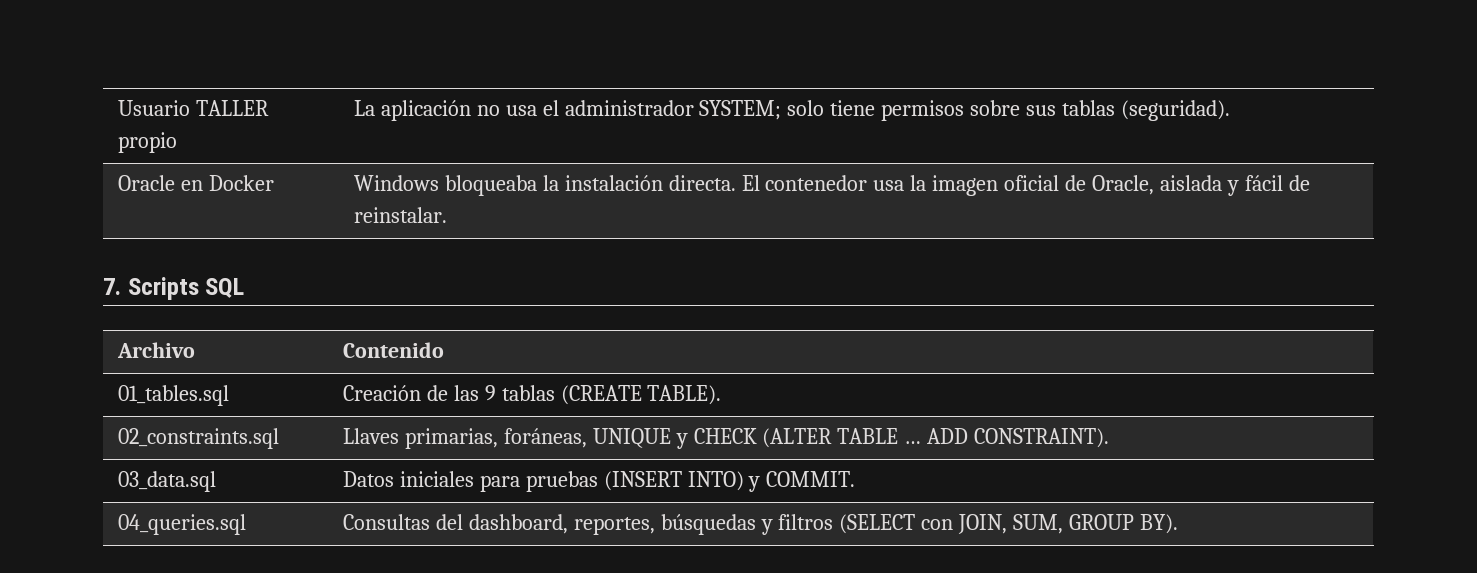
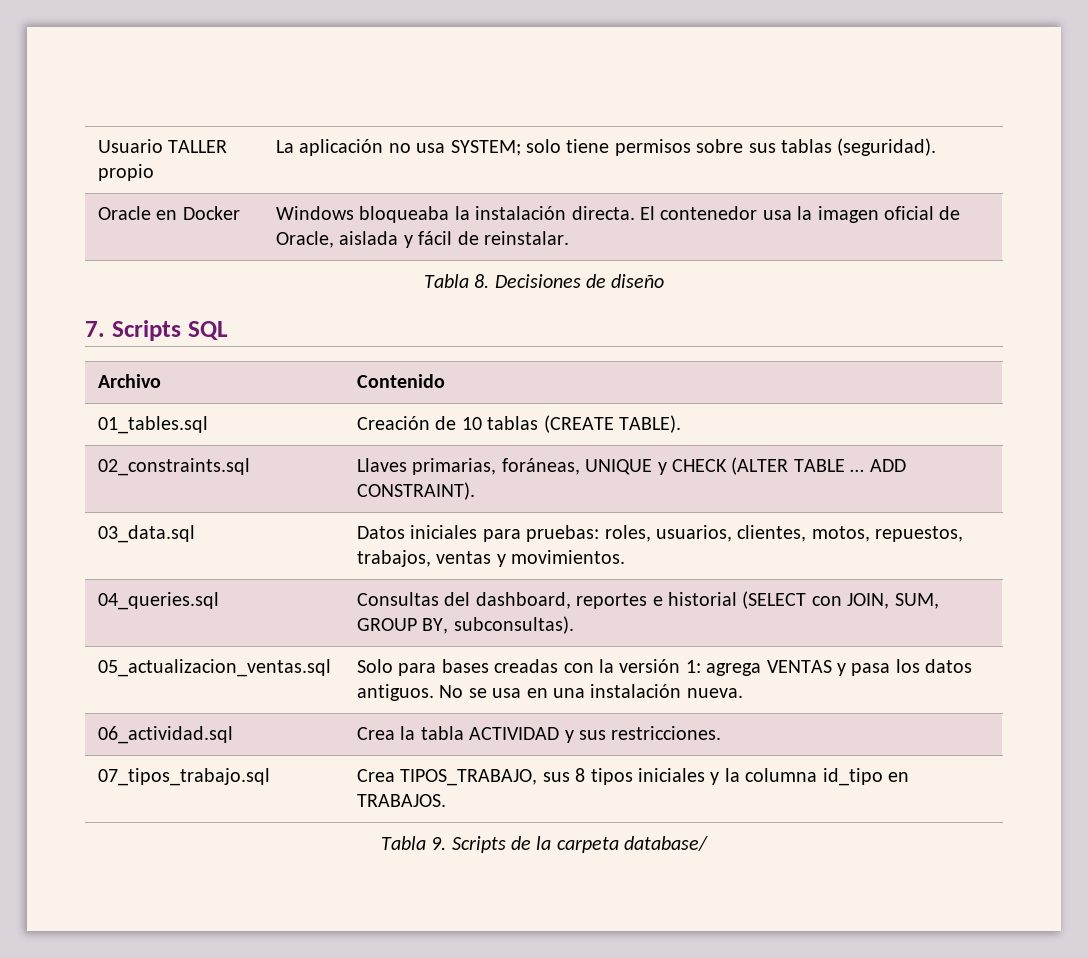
- Usuario TALLER propio | La aplicación no usa el administrador SYSTEM; solo tiene permisos sobre sus tablas (seguridad).
+ Usuario TALLER propio | La aplicación no usa SYSTEM; solo tiene permisos sobre sus tablas (seguridad).
+ Tabla 8. Decisiones de diseño
- 01_tables.sql | Creación de las 9 tablas (CREATE TABLE).
+ 01_tables.sql | Creación de 10 tablas (CREATE TABLE).
- 03_data.sql | Datos iniciales para pruebas (INSERT INTO) y COMMIT.
+ 03_data.sql | Datos iniciales para pruebas: roles, usuarios, clientes, motos, repuestos, trabajos, ventas y movimientos.
- 04_queries.sql | Consultas del dashboard, reportes, búsquedas y filtros (SELECT con JOIN, SUM, GROUP BY).
+ 04_queries.sql | Consultas del dashboard, reportes e historial (SELECT con JOIN, SUM, GROUP BY, subconsultas).
+ 05_actualizacion_ventas.sql | Solo para bases creadas con la versión 1: agrega VENTAS y pasa los datos antiguos. No se usa en una instalación nueva.
+ 06_actividad.sql | Crea la tabla ACTIVIDAD y sus restricciones.
+ 07_tipos_trabajo.sql | Crea TIPOS_TRABAJO, sus 8 tipos iniciales y la columna id_tipo en TRABAJOS.
+ Tabla 9. Scripts de la carpeta database/

